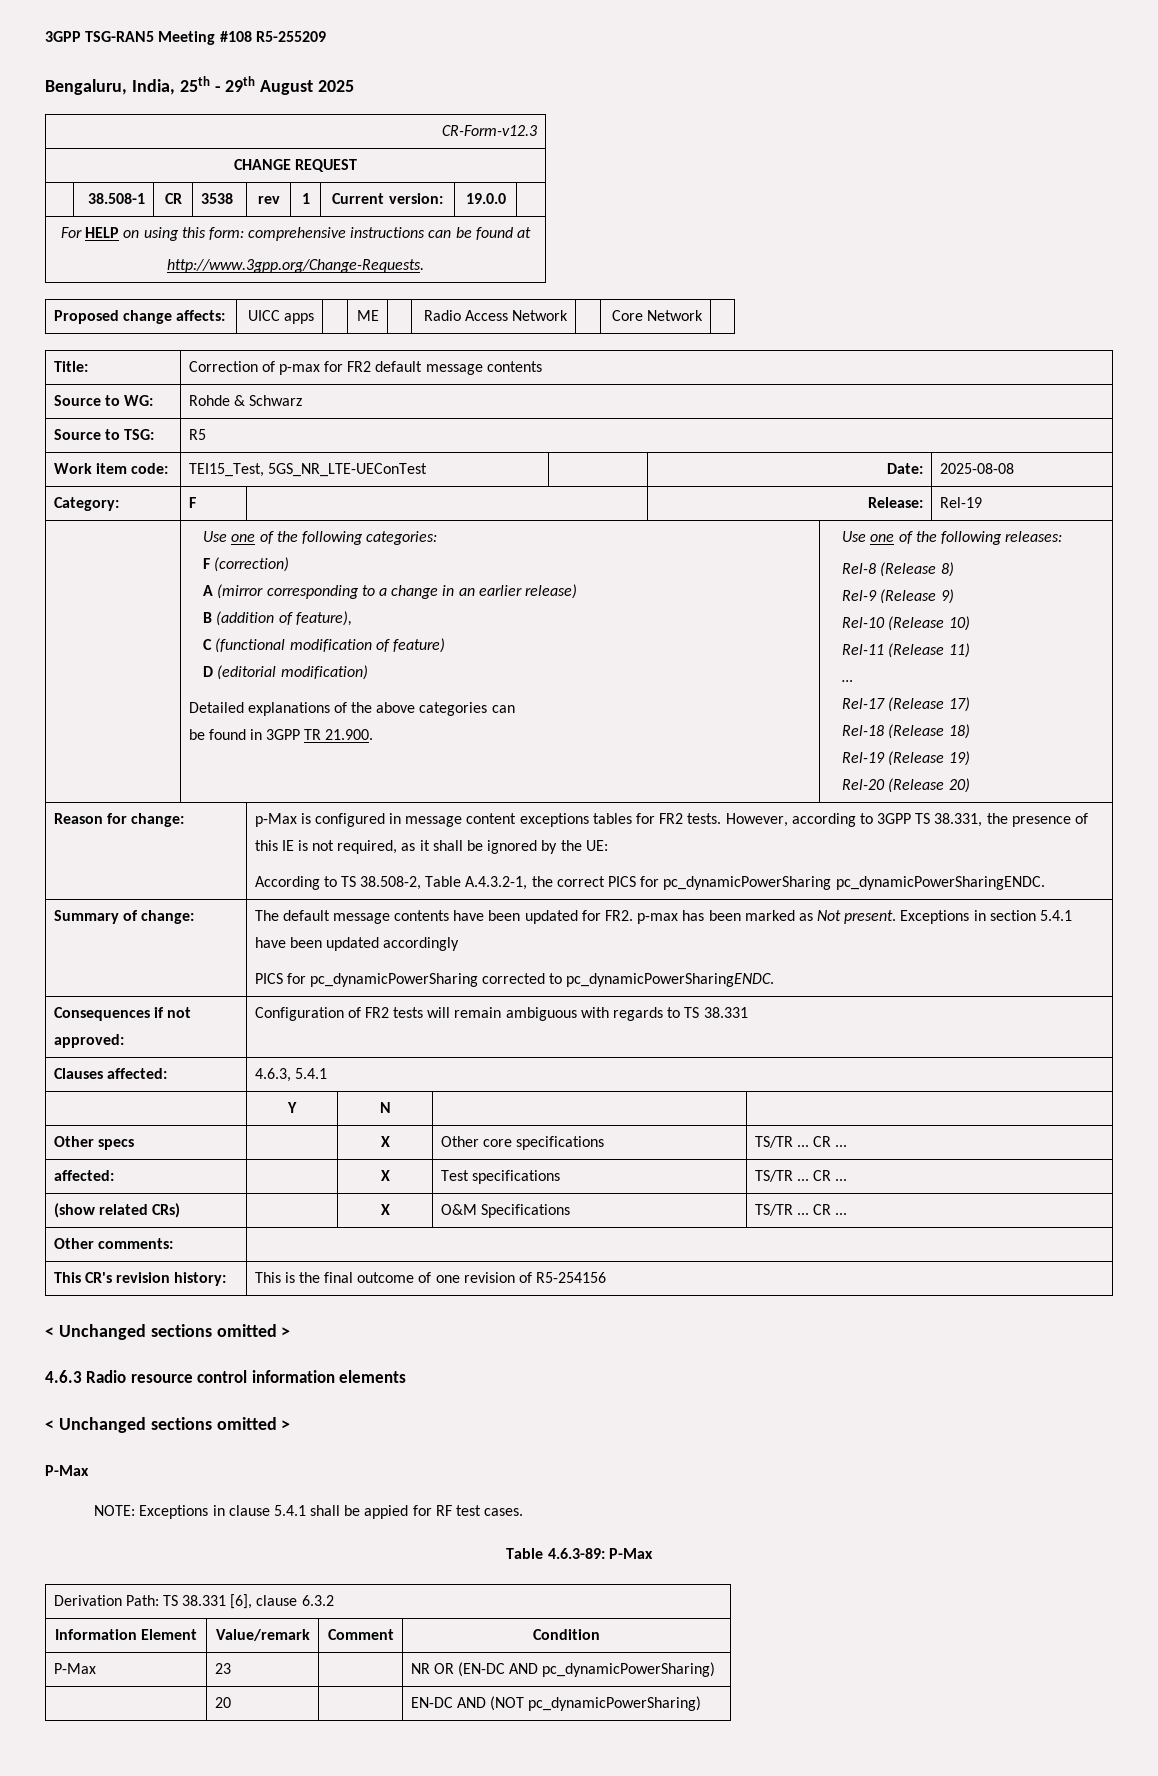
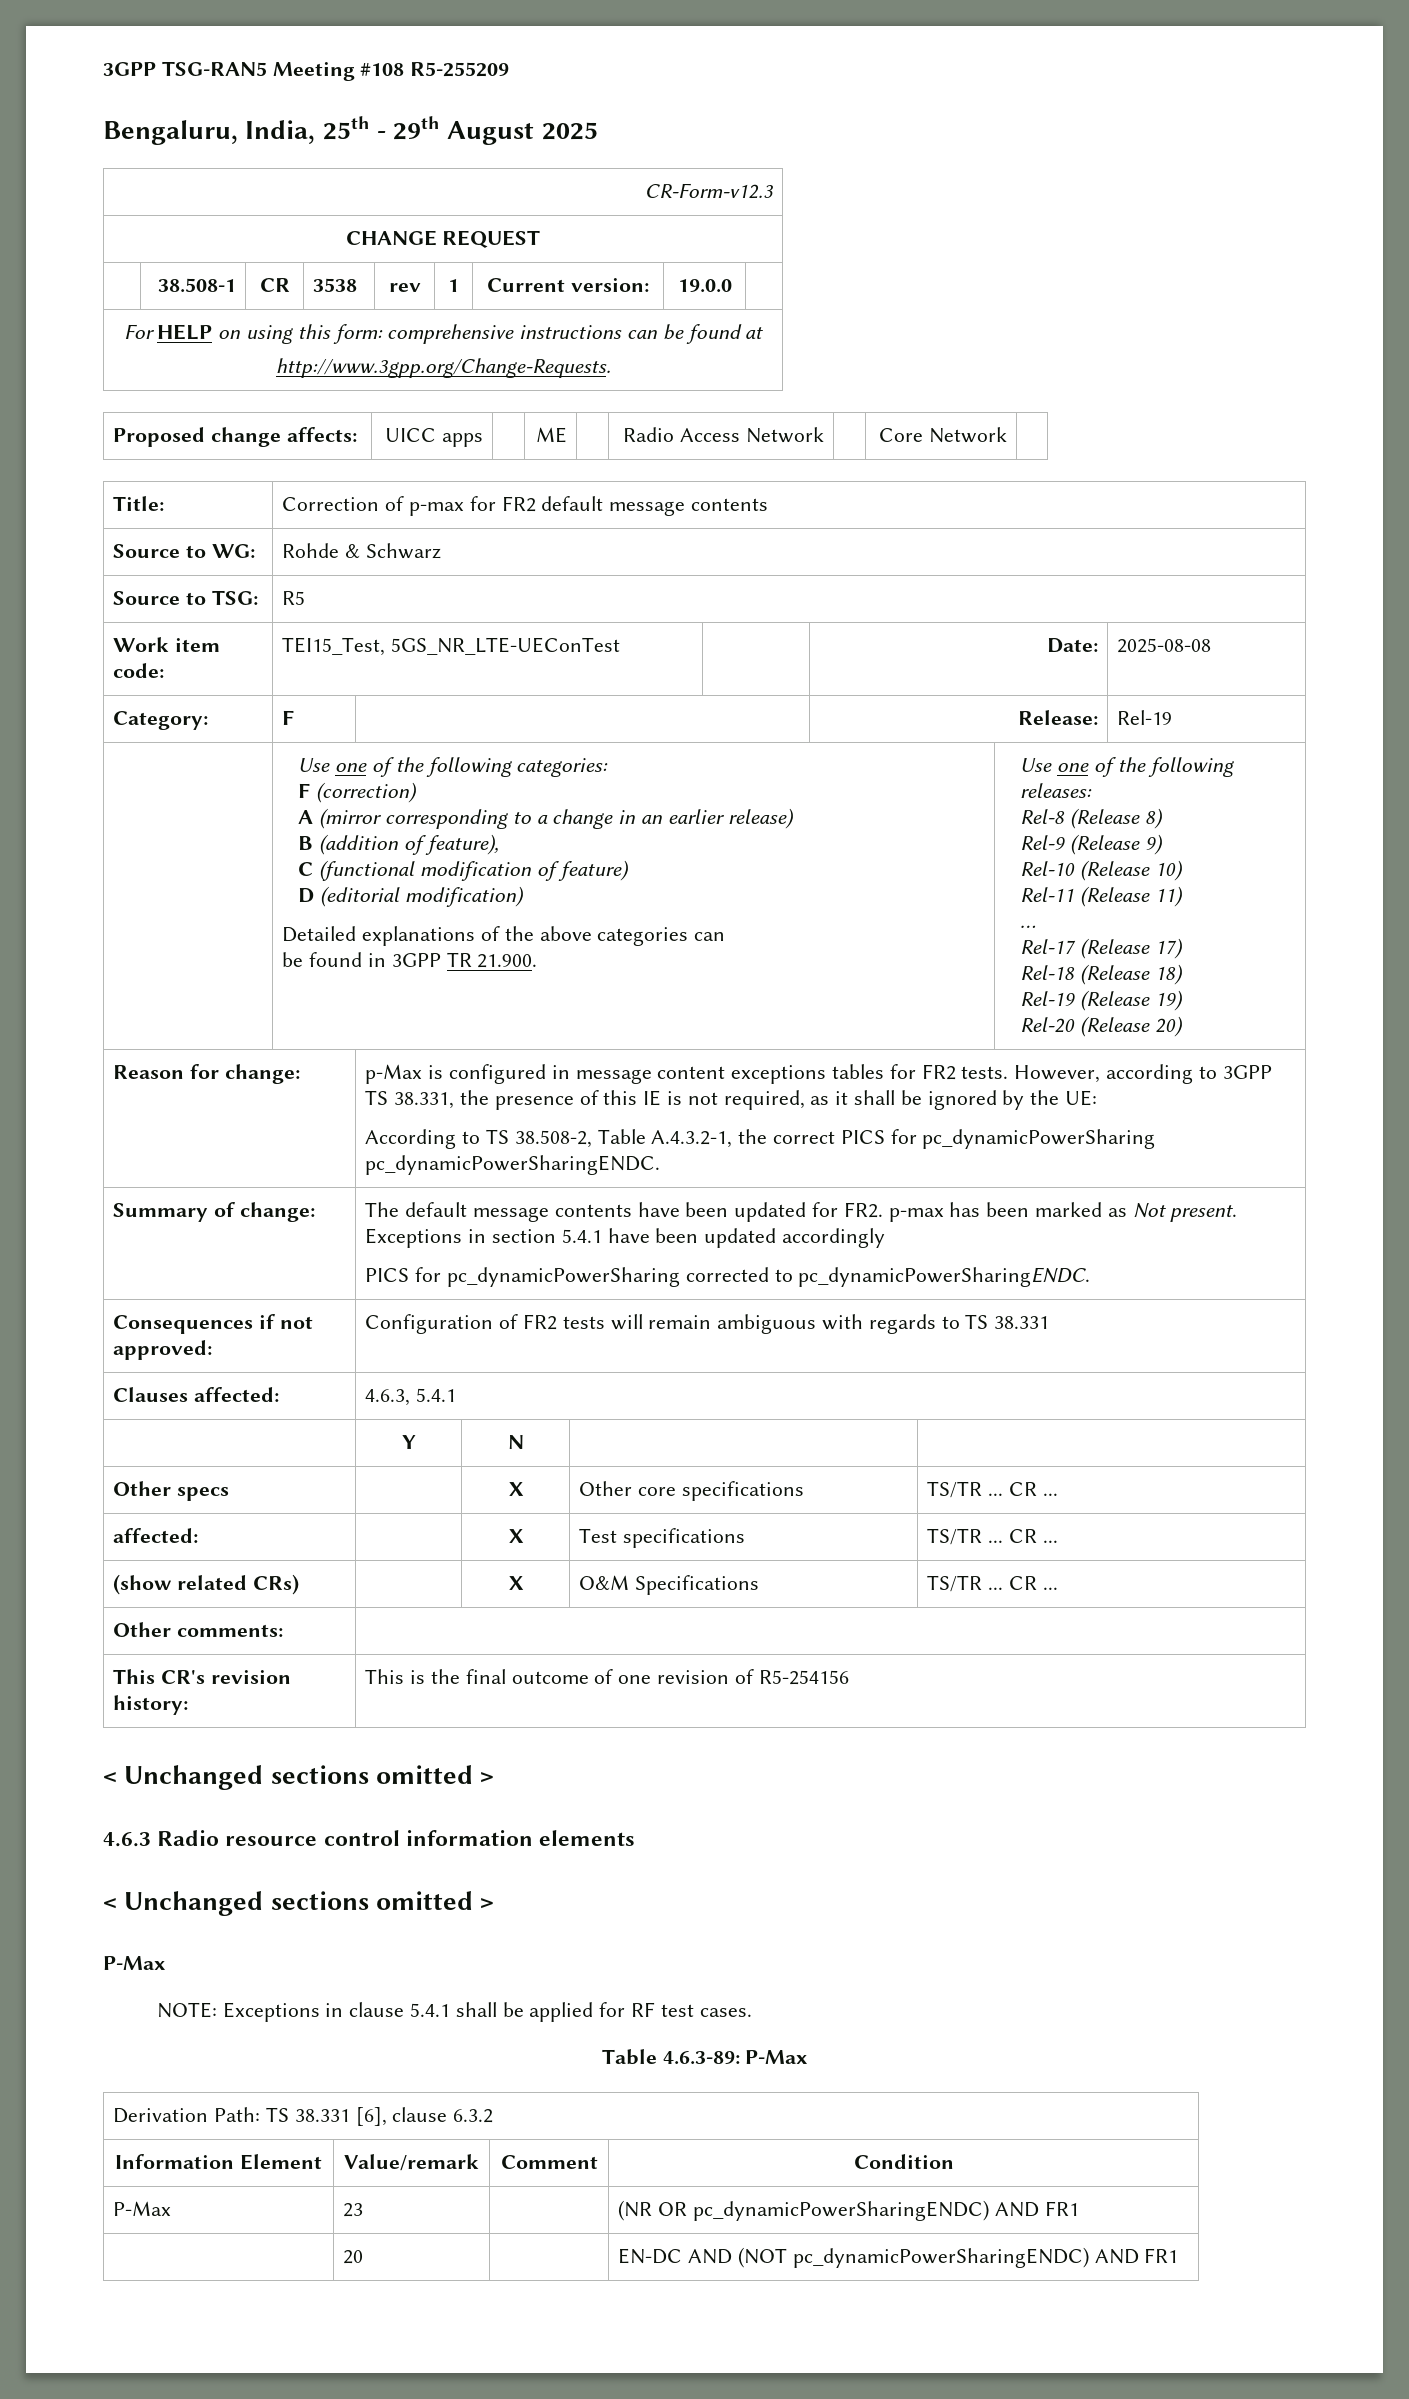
- NOTE: Exceptions in clause 5.4.1 shall be appied for RF test cases.
+ NOTE: Exceptions in clause 5.4.1 shall be applied for RF test cases.
- P-Max | 23 | | NR OR (EN-DC AND pc_dynamicPowerSharing)
+ P-Max | 23 | | (NR OR pc_dynamicPowerSharingENDC) AND FR1
- | 20 | | EN-DC AND (NOT pc_dynamicPowerSharing)
+ | 20 | | EN-DC AND (NOT pc_dynamicPowerSharingENDC) AND FR1

